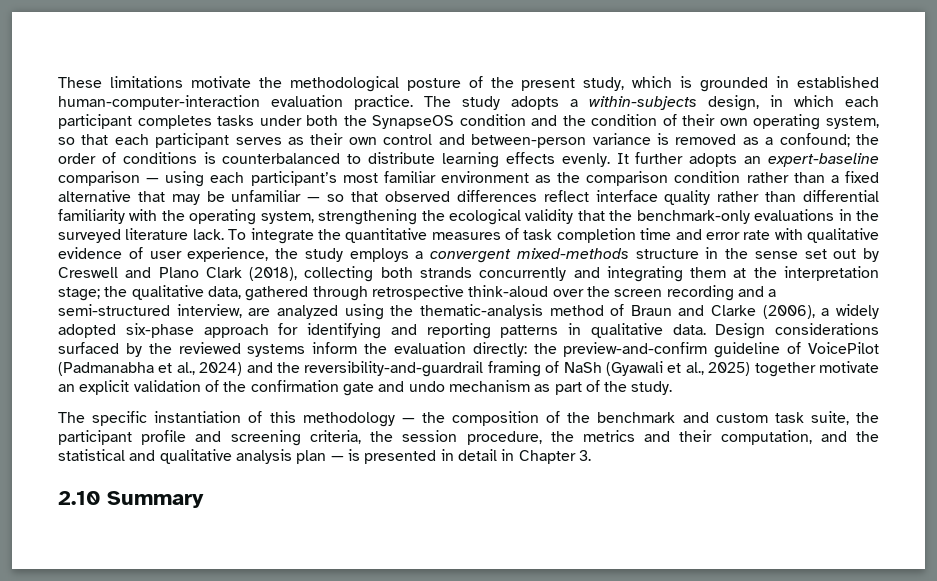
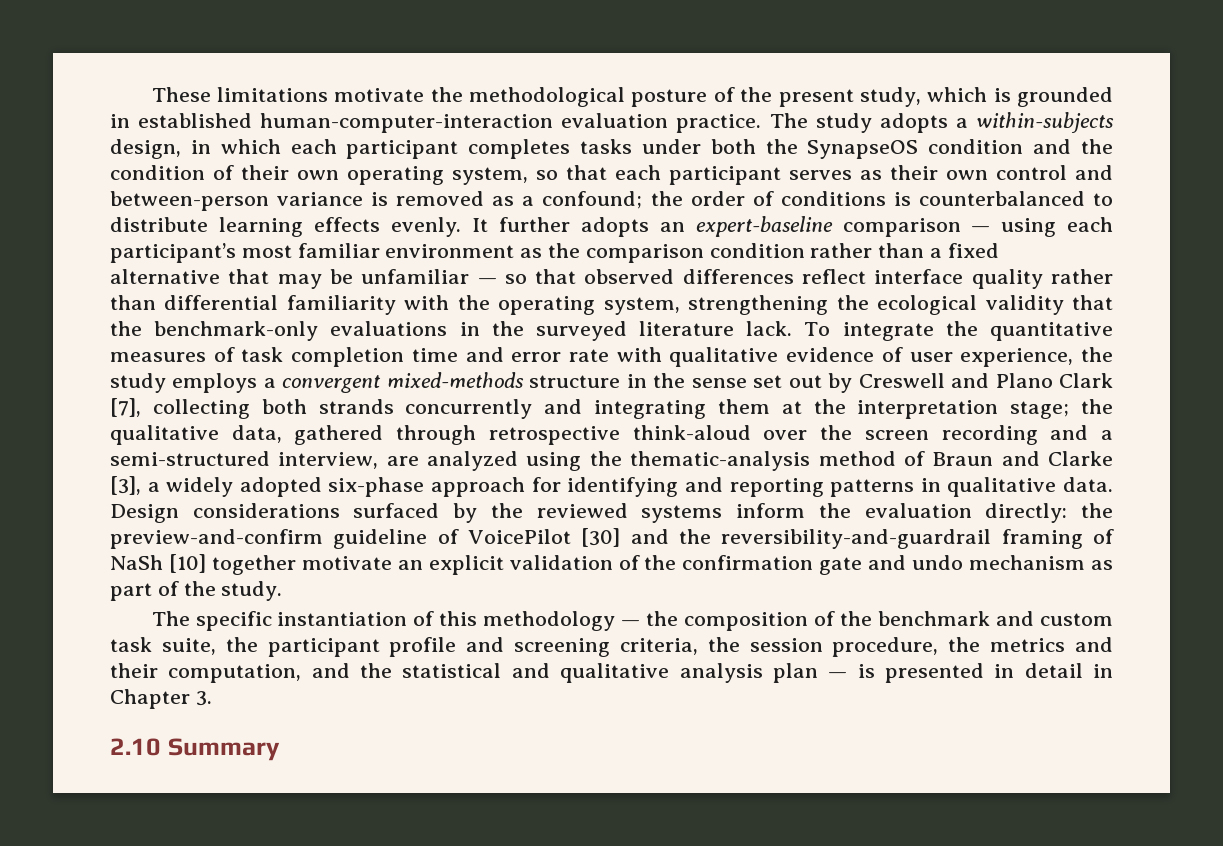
- To integrate the quantitative measures of task completion time and error rate with qualitative evidence of user experience, the study employs a convergent mixed-methods structure in the sense set out by Creswell and Plano Clark (2018), collecting both strands concurrently and integrating them at the interpretation stage;
+ To integrate the quantitative measures of task completion time and error rate with qualitative evidence of user experience, the study employs a convergent mixed-methods structure in the sense set out by Creswell and Plano Clark [7], collecting both strands concurrently and integrating them at the interpretation stage;
- the qualitative data, gathered through retrospective think-aloud over the screen recording and a semi-structured interview, are analyzed using the thematic-analysis method of Braun and Clarke (2006), a widely adopted six-phase approach for identifying and reporting patterns in qualitative data.
+ the qualitative data, gathered through retrospective think-aloud over the screen recording and a semi-structured interview, are analyzed using the thematic-analysis method of Braun and Clarke [3], a widely adopted six-phase approach for identifying and reporting patterns in qualitative data.
- Design considerations surfaced by the reviewed systems inform the evaluation directly: the preview-and-confirm guideline of VoicePilot (Padmanabha et al., 2024) and the reversibility-and-guardrail framing of NaSh (Gyawali et al., 2025) together motivate an explicit validation of the confirmation gate and undo mechanism as part of the study.
+ Design considerations surfaced by the reviewed systems inform the evaluation directly: the preview-and-confirm guideline of VoicePilot [30] and the reversibility-and-guardrail framing of NaSh [10] together motivate an explicit validation of the confirmation gate and undo mechanism as part of the study.

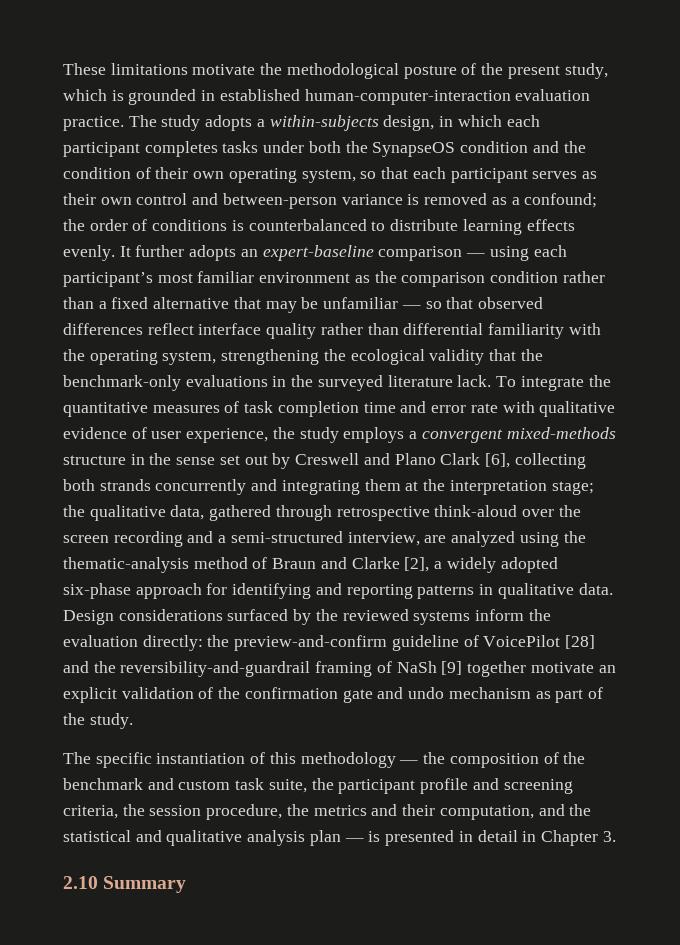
- To integrate the quantitative measures of task completion time and error rate with qualitative evidence of user experience, the study employs a convergent mixed-methods structure in the sense set out by Creswell and Plano Clark [7], collecting both strands concurrently and integrating them at the interpretation stage;
+ To integrate the quantitative measures of task completion time and error rate with qualitative evidence of user experience, the study employs a convergent mixed-methods structure in the sense set out by Creswell and Plano Clark [6], collecting both strands concurrently and integrating them at the interpretation stage;
- the qualitative data, gathered through retrospective think-aloud over the screen recording and a semi-structured interview, are analyzed using the thematic-analysis method of Braun and Clarke [3], a widely adopted six-phase approach for identifying and reporting patterns in qualitative data.
+ the qualitative data, gathered through retrospective think-aloud over the screen recording and a semi-structured interview, are analyzed using the thematic-analysis method of Braun and Clarke [2], a widely adopted six-phase approach for identifying and reporting patterns in qualitative data.
- Design considerations surfaced by the reviewed systems inform the evaluation directly: the preview-and-confirm guideline of VoicePilot [30] and the reversibility-and-guardrail framing of NaSh [10] together motivate an explicit validation of the confirmation gate and undo mechanism as part of the study.
+ Design considerations surfaced by the reviewed systems inform the evaluation directly: the preview-and-confirm guideline of VoicePilot [28] and the reversibility-and-guardrail framing of NaSh [9] together motivate an explicit validation of the confirmation gate and undo mechanism as part of the study.

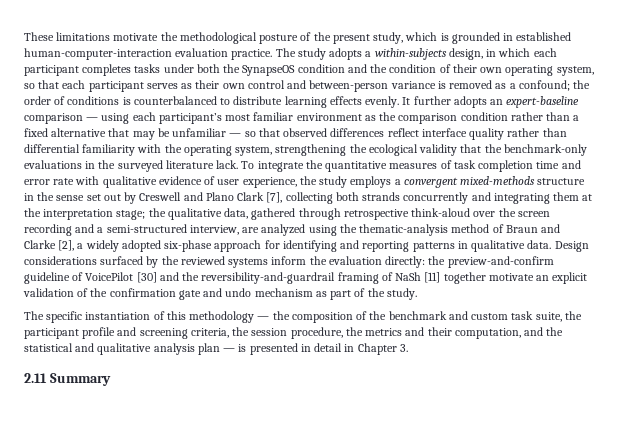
- To integrate the quantitative measures of task completion time and error rate with qualitative evidence of user experience, the study employs a convergent mixed-methods structure in the sense set out by Creswell and Plano Clark [6], collecting both strands concurrently and integrating them at the interpretation stage;
+ To integrate the quantitative measures of task completion time and error rate with qualitative evidence of user experience, the study employs a convergent mixed-methods structure in the sense set out by Creswell and Plano Clark [7], collecting both strands concurrently and integrating them at the interpretation stage;
- Design considerations surfaced by the reviewed systems inform the evaluation directly: the preview-and-confirm guideline of VoicePilot [28] and the reversibility-and-guardrail framing of NaSh [9] together motivate an explicit validation of the confirmation gate and undo mechanism as part of the study.
+ Design considerations surfaced by the reviewed systems inform the evaluation directly: the preview-and-confirm guideline of VoicePilot [30] and the reversibility-and-guardrail framing of NaSh [11] together motivate an explicit validation of the confirmation gate and undo mechanism as part of the study.
- 2.10 Summary
+ 2.11 Summary

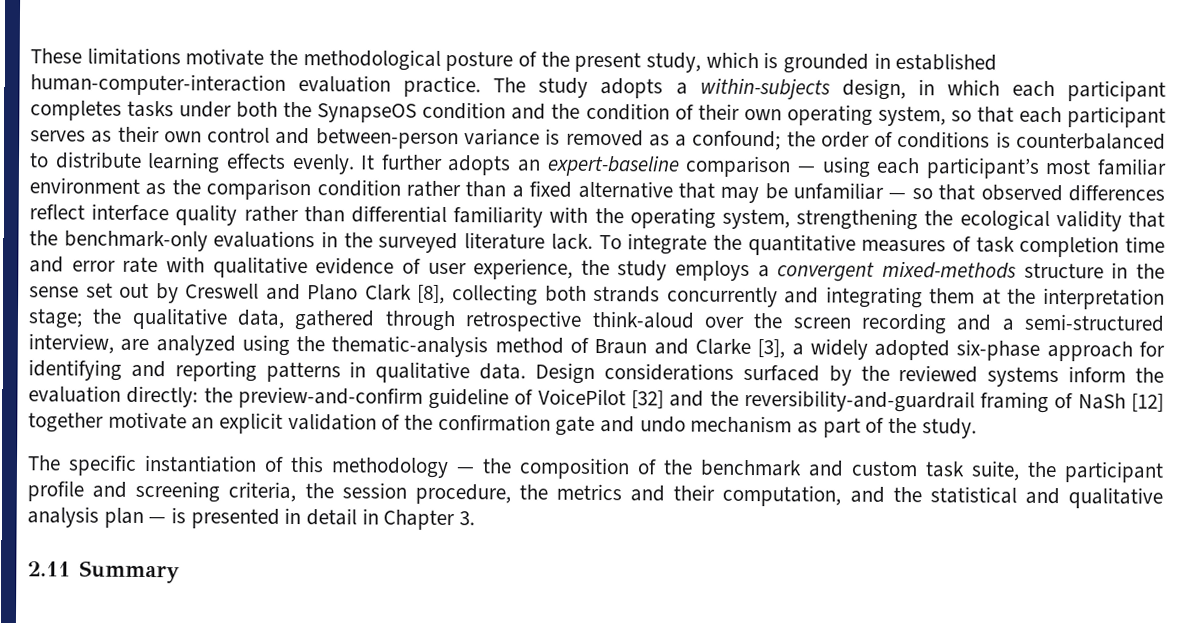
- To integrate the quantitative measures of task completion time and error rate with qualitative evidence of user experience, the study employs a convergent mixed-methods structure in the sense set out by Creswell and Plano Clark [7], collecting both strands concurrently and integrating them at the interpretation stage;
+ To integrate the quantitative measures of task completion time and error rate with qualitative evidence of user experience, the study employs a convergent mixed-methods structure in the sense set out by Creswell and Plano Clark [8], collecting both strands concurrently and integrating them at the interpretation stage;
- the qualitative data, gathered through retrospective think-aloud over the screen recording and a semi-structured interview, are analyzed using the thematic-analysis method of Braun and Clarke [2], a widely adopted six-phase approach for identifying and reporting patterns in qualitative data.
+ the qualitative data, gathered through retrospective think-aloud over the screen recording and a semi-structured interview, are analyzed using the thematic-analysis method of Braun and Clarke [3], a widely adopted six-phase approach for identifying and reporting patterns in qualitative data.
- Design considerations surfaced by the reviewed systems inform the evaluation directly: the preview-and-confirm guideline of VoicePilot [30] and the reversibility-and-guardrail framing of NaSh [11] together motivate an explicit validation of the confirmation gate and undo mechanism as part of the study.
+ Design considerations surfaced by the reviewed systems inform the evaluation directly: the preview-and-confirm guideline of VoicePilot [32] and the reversibility-and-guardrail framing of NaSh [12] together motivate an explicit validation of the confirmation gate and undo mechanism as part of the study.

